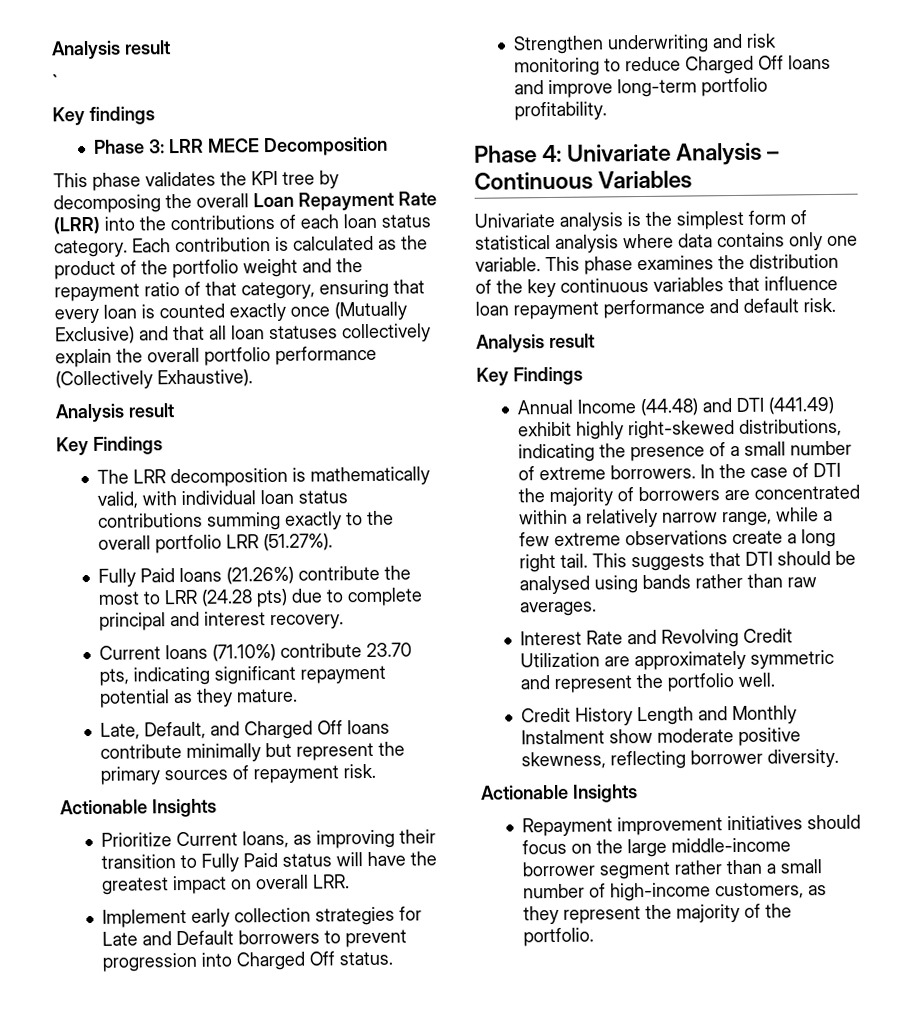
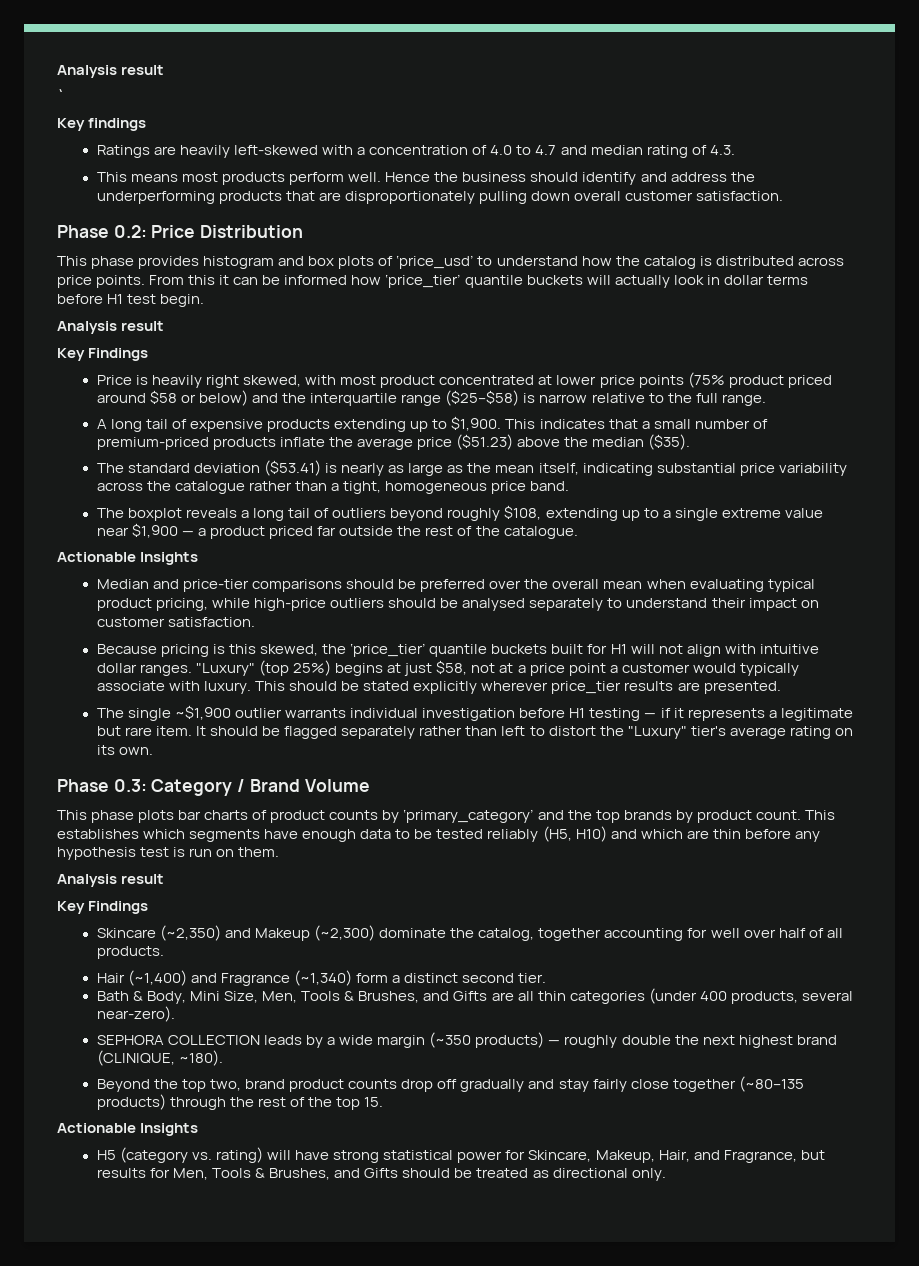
- Phase 3: LRR MECE Decomposition
- This phase validates the KPI tree by decomposing the overall Loan Repayment Rate (LRR) into the contributions of each loan status category. Each contribution is calculated as the product of the portfolio weight and the repayment ratio of that category, ensuring that every loan is counted exactly once (Mutually Exclusive) and that all loan statuses collectively explain the overall portfolio performance (Collectively Exhaustive).
+ Ratings are heavily left-skewed with a concentration of 4.0 to 4.7 and median rating of 4.3.
+ This means most products perform well. Hence the business should identify and address the underperforming products that are disproportionately pulling down overall customer satisfaction.
+ Phase 0.2: Price Distribution
+ This phase provides histogram and box plots of ‘price_usd’ to understand how the catalog is distributed across price points. From this it can be informed how ‘price_tier’ quantile buckets will actually look in dollar terms before H1 test begin.
  Analysis result
  Key Findings
- The LRR decomposition is mathematically valid, with individual loan status contributions summing exactly to the overall portfolio LRR (51.27%).
- Fully Paid loans (21.26%) contribute the most to LRR (24.28 pts) due to complete principal and interest recovery.
- Current loans (71.10%) contribute 23.70 pts, indicating significant repayment potential as they mature.
- Late, Default, and Charged Off loans contribute minimally but represent the primary sources of repayment risk.
+ Price is heavily right skewed, with most product concentrated at lower price points (75% product priced around $58 or below) and the interquartile range ($25–$58) is narrow relative to the full range.
+ A long tail of expensive products extending up to $1,900. This indicates that a small number of premium-priced products inflate the average price ($51.23) above the median ($35).
+ The standard deviation ($53.41) is nearly as large as the mean itself, indicating substantial price variability across the catalogue rather than a tight, homogeneous price band.
+ The boxplot reveals a long tail of outliers beyond roughly $108, extending up to a single extreme value near $1,900 — a product priced far outside the rest of the catalogue.
  Actionable Insights
- Prioritize Current loans, as improving their transition to Fully Paid status will have the greatest impact on overall LRR.
- Implement early collection strategies for Late and Default borrowers to prevent progression into Charged Off status.
- Strengthen underwriting and risk monitoring to reduce Charged Off loans and improve long-term portfolio profitability.
- Phase 4: Univariate Analysis – Continuous Variables
- Univariate analysis is the simplest form of statistical analysis where data contains only one variable. This phase examines the distribution of the key continuous variables that influence loan repayment performance and default risk.
+ Median and price-tier comparisons should be preferred over the overall mean when evaluating typical product pricing, while high-price outliers should be analysed separately to understand their impact on customer satisfaction.
+ Because pricing is this skewed, the ‘price_tier’ quantile buckets built for H1 will not align with intuitive dollar ranges. "Luxury" (top 25%) begins at just $58, not at a price point a customer would typically associate with luxury. This should be stated explicitly wherever price_tier results are presented.
+ The single ~$1,900 outlier warrants individual investigation before H1 testing — if it represents a legitimate but rare item. It should be flagged separately rather than left to distort the "Luxury" tier's average rating on its own.
+ Phase 0.3: Category / Brand Volume
+ This phase plots bar charts of product counts by ‘primary_category’ and the top brands by product count. This establishes which segments have enough data to be tested reliably (H5, H10) and which are thin before any hypothesis test is run on them.
  Analysis result
  Key Findings
- Annual Income (44.48) and DTI (441.49) exhibit highly right-skewed distributions, indicating the presence of a small number of extreme borrowers. In the case of DTI the majority of borrowers are concentrated within a relatively narrow range, while a few extreme observations create a long right tail. This suggests that DTI should be analysed using bands rather than raw averages.
- Interest Rate and Revolving Credit Utilization are approximately symmetric and represent the portfolio well.
- Credit History Length and Monthly Instalment show moderate positive skewness, reflecting borrower diversity.
+ Skincare (~2,350) and Makeup (~2,300) dominate the catalog, together accounting for well over half of all products.
+ Hair (~1,400) and Fragrance (~1,340) form a distinct second tier.
+ Bath & Body, Mini Size, Men, Tools & Brushes, and Gifts are all thin categories (under 400 products, several near-zero).
+ SEPHORA COLLECTION leads by a wide margin (~350 products) — roughly double the next highest brand (CLINIQUE, ~180).
+ Beyond the top two, brand product counts drop off gradually and stay fairly close together (~80–135 products) through the rest of the top 15.
  Actionable Insights
- Repayment improvement initiatives should focus on the large middle-income borrower segment rather than a small number of high-income customers, as they represent the majority of the portfolio.
+ H5 (category vs. rating) will have strong statistical power for Skincare, Makeup, Hair, and Fragrance, but results for Men, Tools & Brushes, and Gifts should be treated as directional only.

